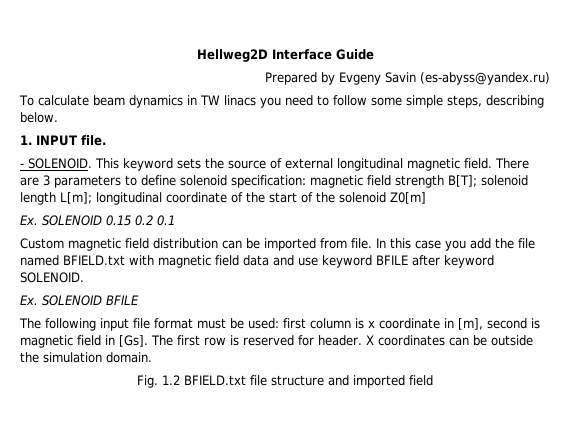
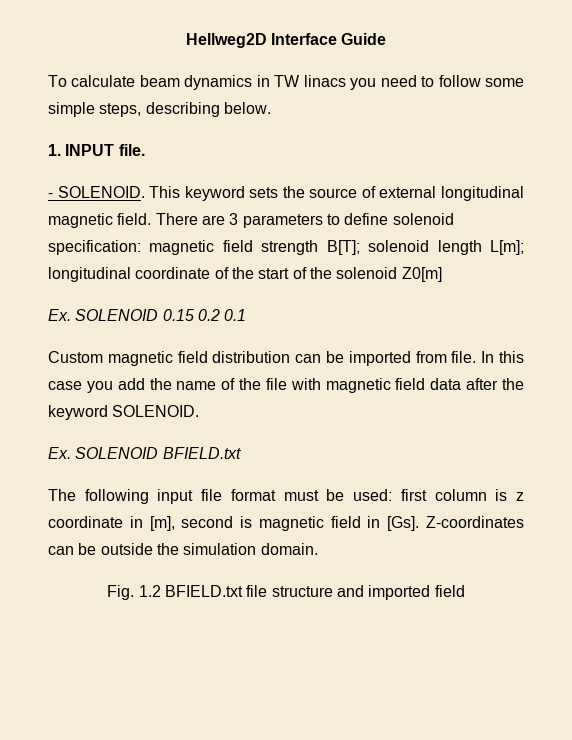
- Prepared by Evgeny Savin (es-abyss@yandex.ru)
- In this case you add the file named BFIELD.txt with magnetic field data and use keyword BFILE after keyword SOLENOID.
+ In this case you add the name of the file with magnetic field data after the keyword SOLENOID.
- Ex. SOLENOID BFILE
+ Ex. SOLENOID BFIELD.txt
- The following input file format must be used: first column is x coordinate in [m], second is magnetic field in [Gs]. The first row is reserved for header. X coordinates can be outside the simulation domain.
+ The following input file format must be used: first column is z coordinate in [m], second is magnetic field in [Gs]. Z-coordinates can be outside the simulation domain.

